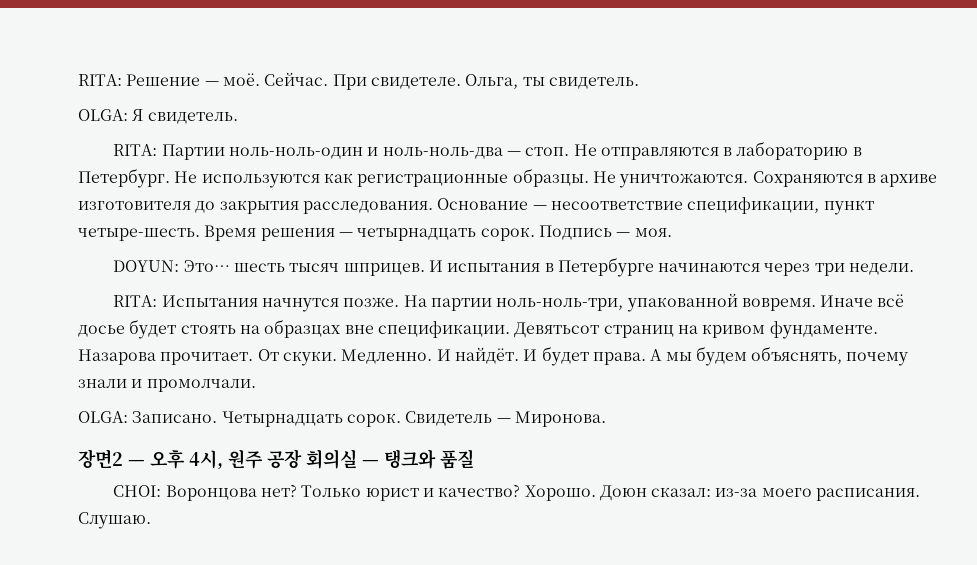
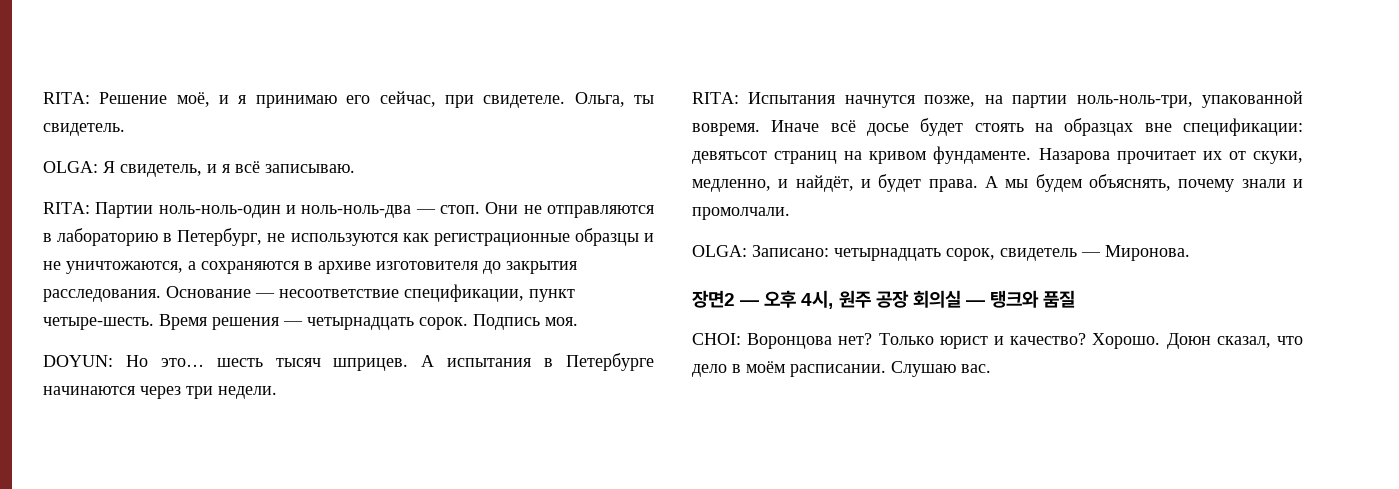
- RITA: Решение — моё. Сейчас. При свидетеле.
+ RITA: Решение моё, и я принимаю его сейчас, при свидетеле.
- OLGA: Я свидетель.
+ OLGA: Я свидетель, и я всё записываю.
- Не отправляются в лабораторию в Петербург. Не используются как регистрационные образцы. Не уничтожаются. Сохраняются в архиве изготовителя до закрытия расследования.
+ Они не отправляются в лабораторию в Петербург, не используются как регистрационные образцы и не уничтожаются, а сохраняются в архиве изготовителя до закрытия расследования.
- Подпись — моя.
+ Подпись моя.
- DOYUN: Это… шесть тысяч шприцев.
+ DOYUN: Но это… шесть тысяч шприцев.
- И испытания в Петербурге начинаются через три недели.
+ А испытания в Петербурге начинаются через три недели.
- RITA: Испытания начнутся позже. На партии ноль-ноль-три, упакованной вовремя.
+ RITA: Испытания начнутся позже, на партии ноль-ноль-три, упакованной вовремя.
- Иначе всё досье будет стоять на образцах вне спецификации. Девятьсот страниц на кривом фундаменте.
+ Иначе всё досье будет стоять на образцах вне спецификации: девятьсот страниц на кривом фундаменте.
- Назарова прочитает. От скуки. Медленно. И найдёт. И будет права.
+ Назарова прочитает их от скуки, медленно, и найдёт, и будет права.
- OLGA: Записано. Четырнадцать сорок. Свидетель — Миронова.
+ OLGA: Записано: четырнадцать сорок, свидетель — Миронова.
- Доюн сказал: из-за моего расписания. Слушаю.
+ Доюн сказал, что дело в моём расписании. Слушаю вас.

